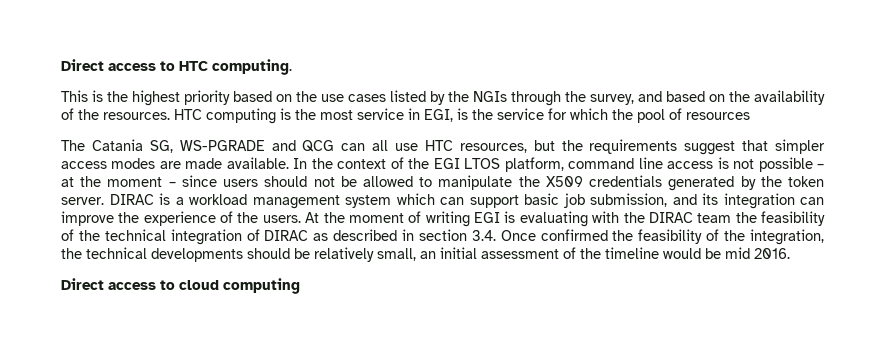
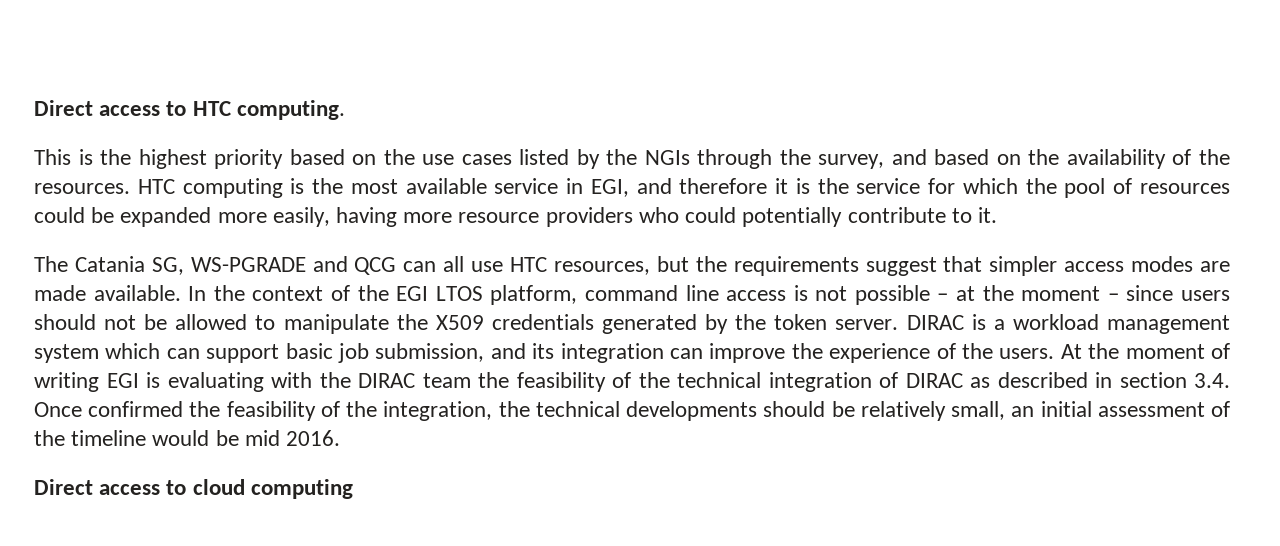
- HTC computing is the most service in EGI, is the service for which the pool of resources
+ HTC computing is the most available service in EGI, and therefore it is the service for which the pool of resources could be expanded more easily, having more resource providers who could potentially contribute to it.

